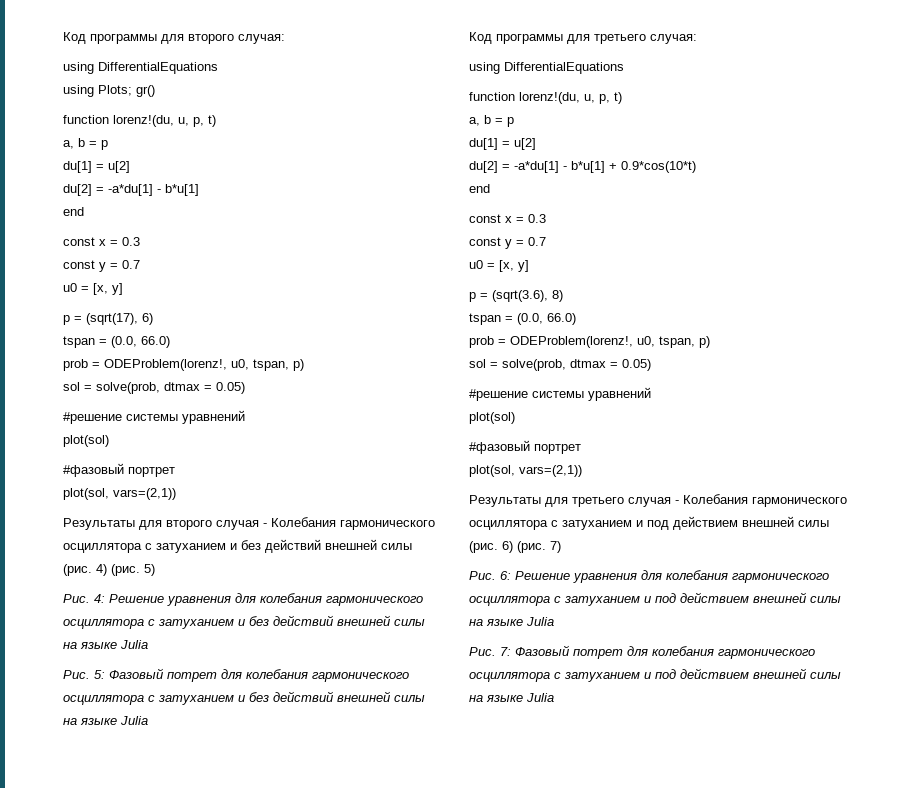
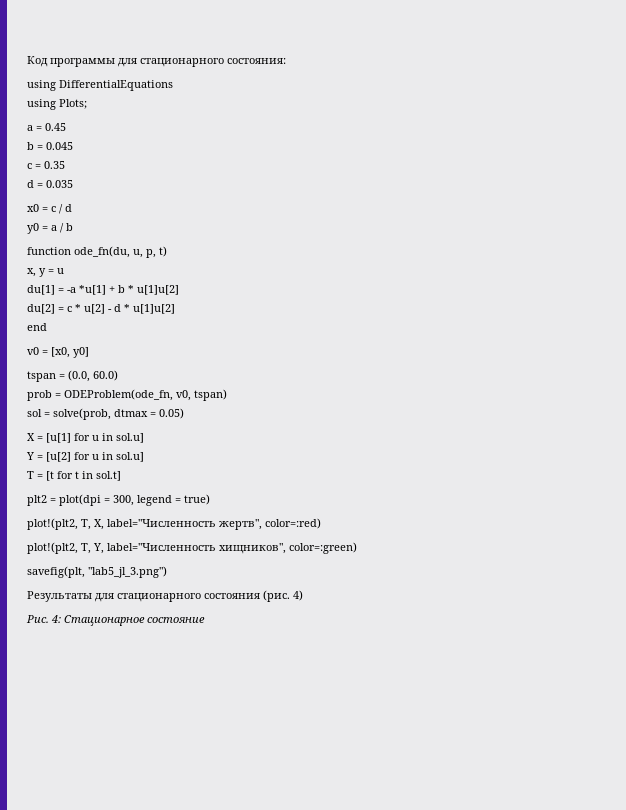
- Код программы для второго случая:
+ Код программы для стационарного состояния:
- using Plots; gr()
- function lorenz!(du, u, p, t)
- a, b = p
- du[1] = u[2]
- du[2] = -a*du[1] - b*u[1]
+ using Plots;
+ a = 0.45
+ b = 0.045
+ c = 0.35
+ d = 0.035
+ x0 = c / d
+ y0 = a / b
+ function ode_fn(du, u, p, t)
+ x, y = u
+ du[1] = -a *u[1] + b * u[1]u[2]
+ du[2] = c * u[2] - d * u[1]u[2]
  end
- const x = 0.3
- const y = 0.7
- u0 = [x, y]
- p = (sqrt(17), 6)
- tspan = (0.0, 66.0)
- prob = ODEProblem(lorenz!, u0, tspan, p)
+ v0 = [x0, y0]
+ tspan = (0.0, 60.0)
+ prob = ODEProblem(ode_fn, v0, tspan)
  sol = solve(prob, dtmax = 0.05)
- #решение системы уравнений
- plot(sol)
- #фазовый портрет
- plot(sol, vars=(2,1))
- Результаты для второго случая - Колебания гармонического осциллятора c затуханием и без действий внешней силы (рис.
+ X = [u[1] for u in sol.u]
+ Y = [u[2] for u in sol.u]
+ T = [t for t in sol.t]
+ plt2 = plot(dpi = 300, legend = true)
+ plot!(plt2, T, X, label="Численность жертв", color=:red)
+ plot!(plt2, T, Y, label="Численность хищников", color=:green)
+ savefig(plt, "lab5_jl_3.png")
+ Результаты для стационарного состояния (рис.
- 4) (рис. 5)
+ 4)
- Рис. 4: Решение уравнения для колебания гармонического осциллятора с затуханием и без действий внешней силы на языке Julia
- Рис. 5: Фазовый потрет для колебания гармонического осциллятора с затуханием и без действий внешней силы на языке Julia
- Код программы для третьего случая:
- using DifferentialEquations
- function lorenz!(du, u, p, t)
- a, b = p
- du[1] = u[2]
- du[2] = -a*du[1] - b*u[1] + 0.9*cos(10*t)
- end
- const x = 0.3
- const y = 0.7
- u0 = [x, y]
- p = (sqrt(3.6), 8)
- tspan = (0.0, 66.0)
- prob = ODEProblem(lorenz!, u0, tspan, p)
- sol = solve(prob, dtmax = 0.05)
- #решение системы уравнений
- plot(sol)
- #фазовый портрет
- plot(sol, vars=(2,1))
- Результаты для третьего случая - Колебания гармонического осциллятора c затуханием и под действием внешней силы (рис. 6) (рис. 7)
- Рис. 6: Решение уравнения для колебания гармонического осциллятора с затуханием и под действием внешней силы на языке Julia
- Рис. 7: Фазовый потрет для колебания гармонического осциллятора с затуханием и под действием внешней силы на языке Julia
+ Рис. 4: Стационарное состояние

